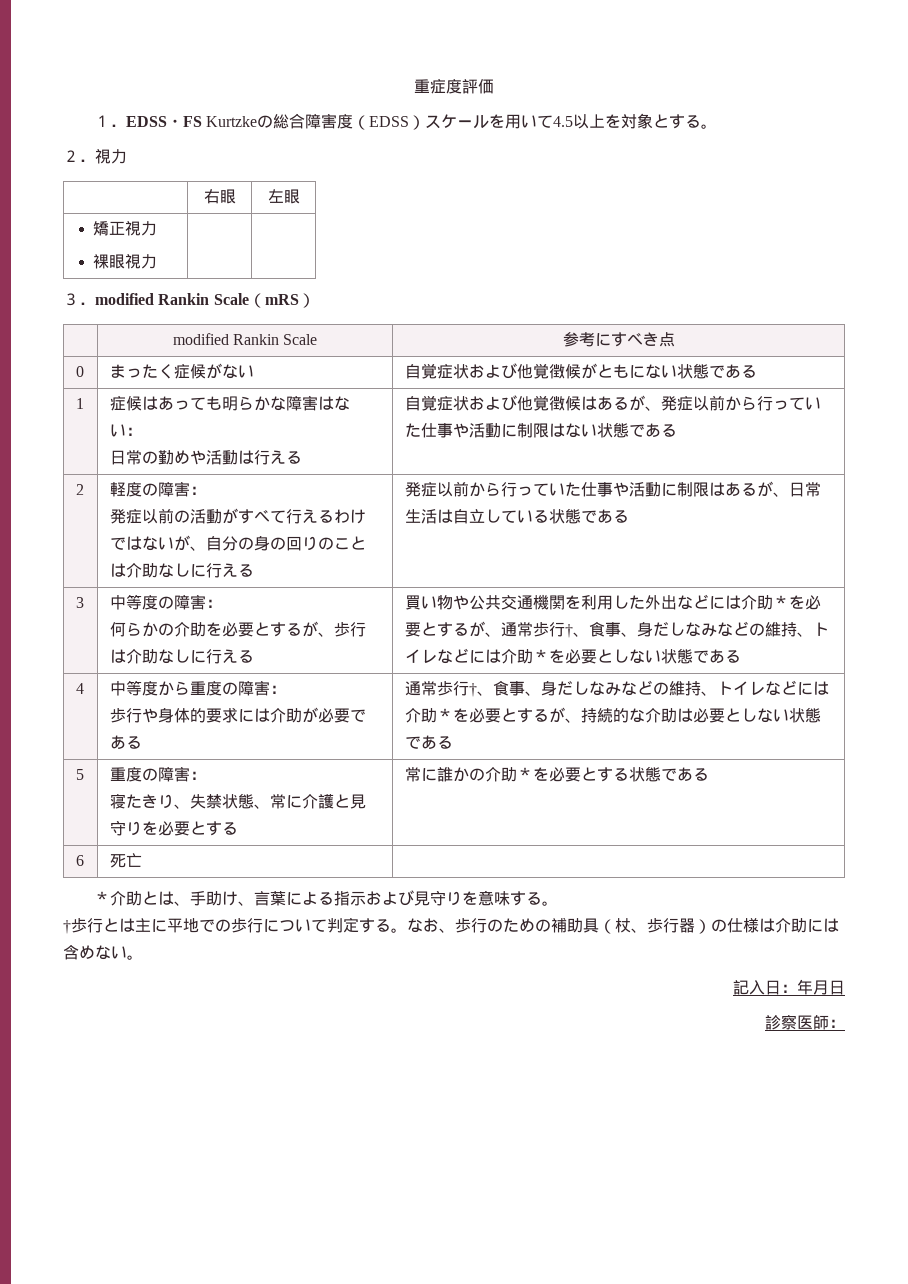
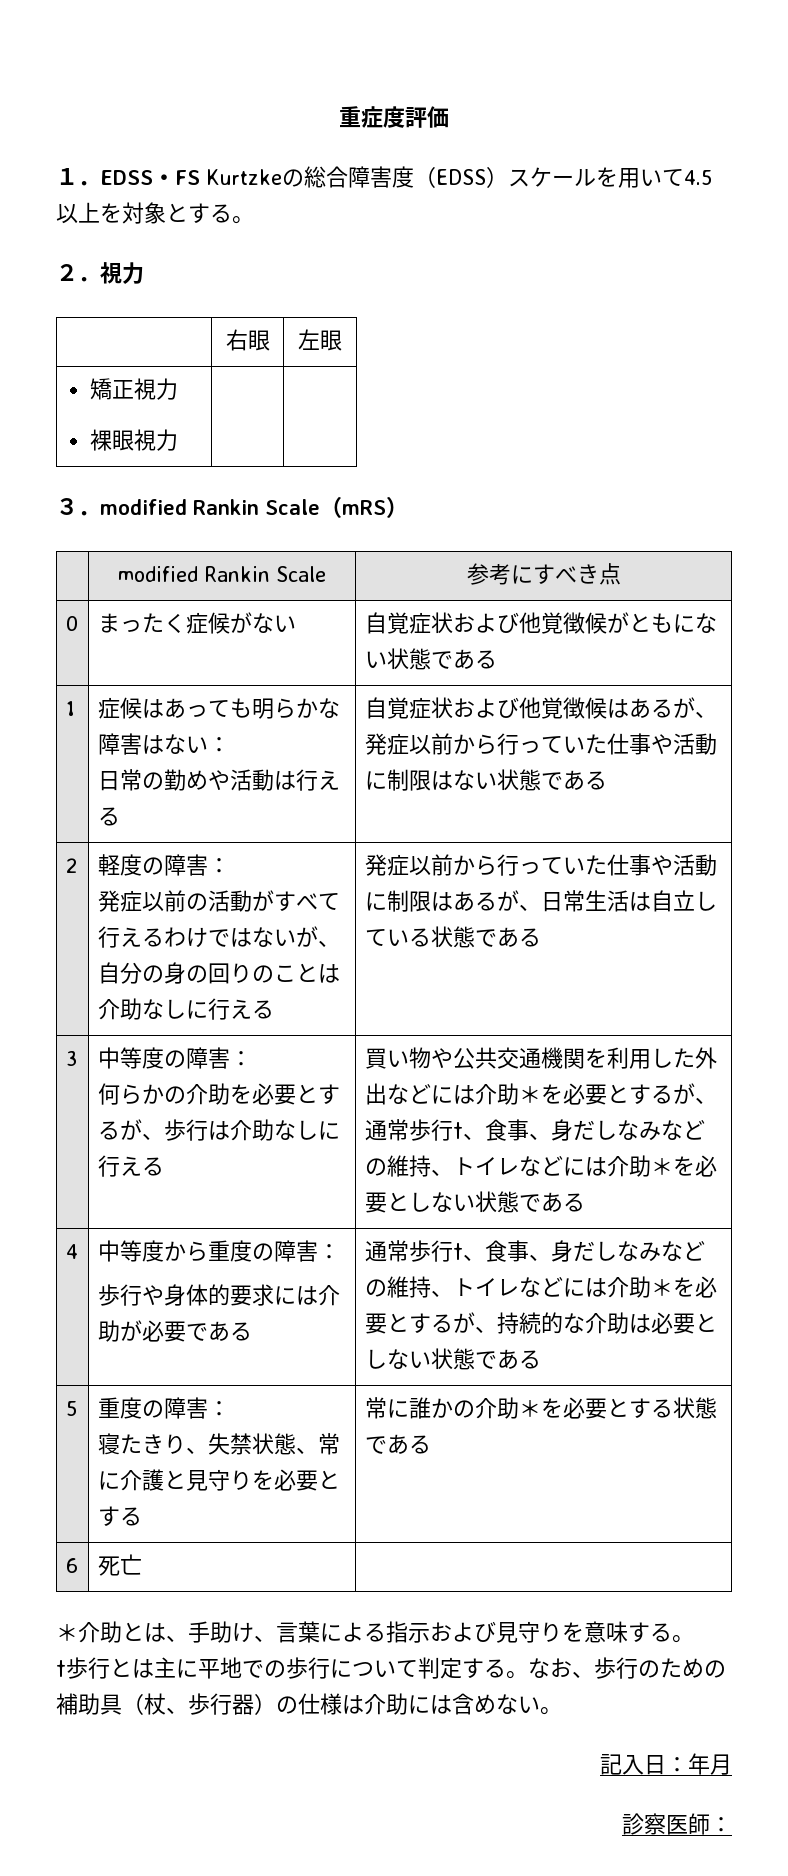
- 記入日：年月日
+ 記入日：年月

